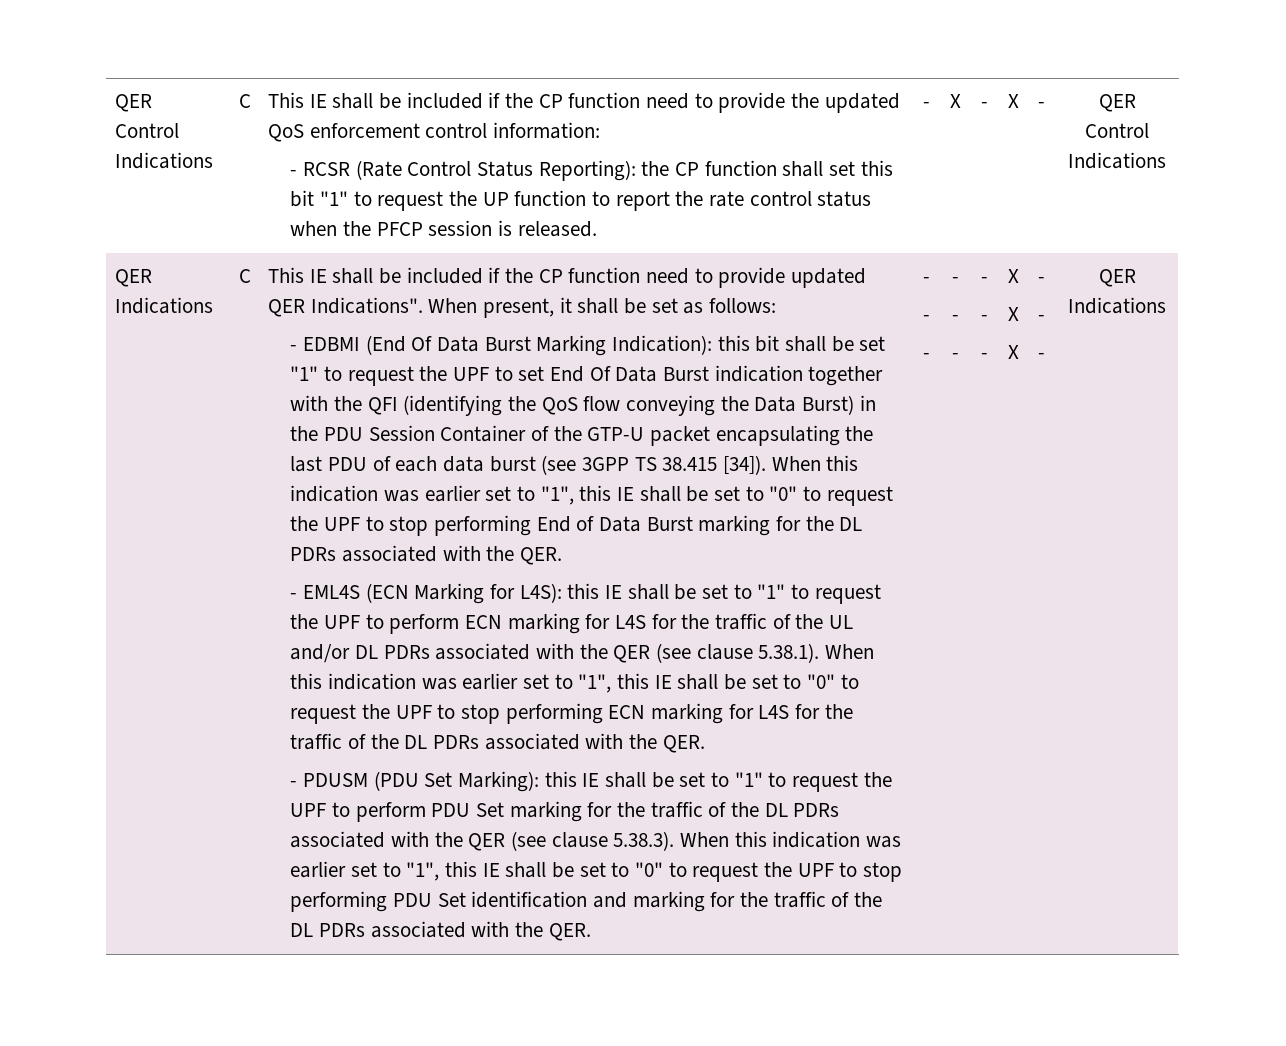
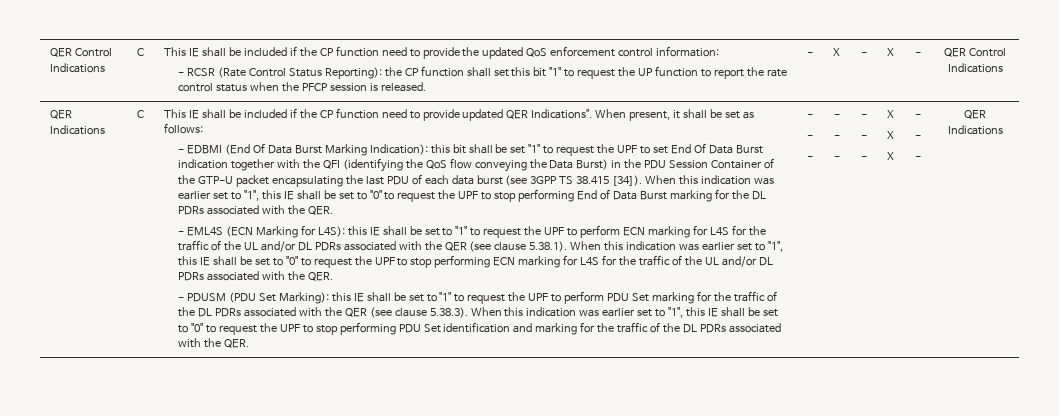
- this IE shall be set to "1" to request the UPF to perform ECN marking for L4S for the traffic of the UL and/or DL PDRs associated with the QER (see clause 5.38.1). When this indication was earlier set to "1", this IE shall be set to "0" to request the UPF to stop performing ECN marking for L4S for the traffic of the DL PDRs associated with the QER.
+ this IE shall be set to "1" to request the UPF to perform ECN marking for L4S for the traffic of the UL and/or DL PDRs associated with the QER (see clause 5.38.1). When this indication was earlier set to "1", this IE shall be set to "0" to request the UPF to stop performing ECN marking for L4S for the traffic of the UL and/or DL PDRs associated with the QER.

